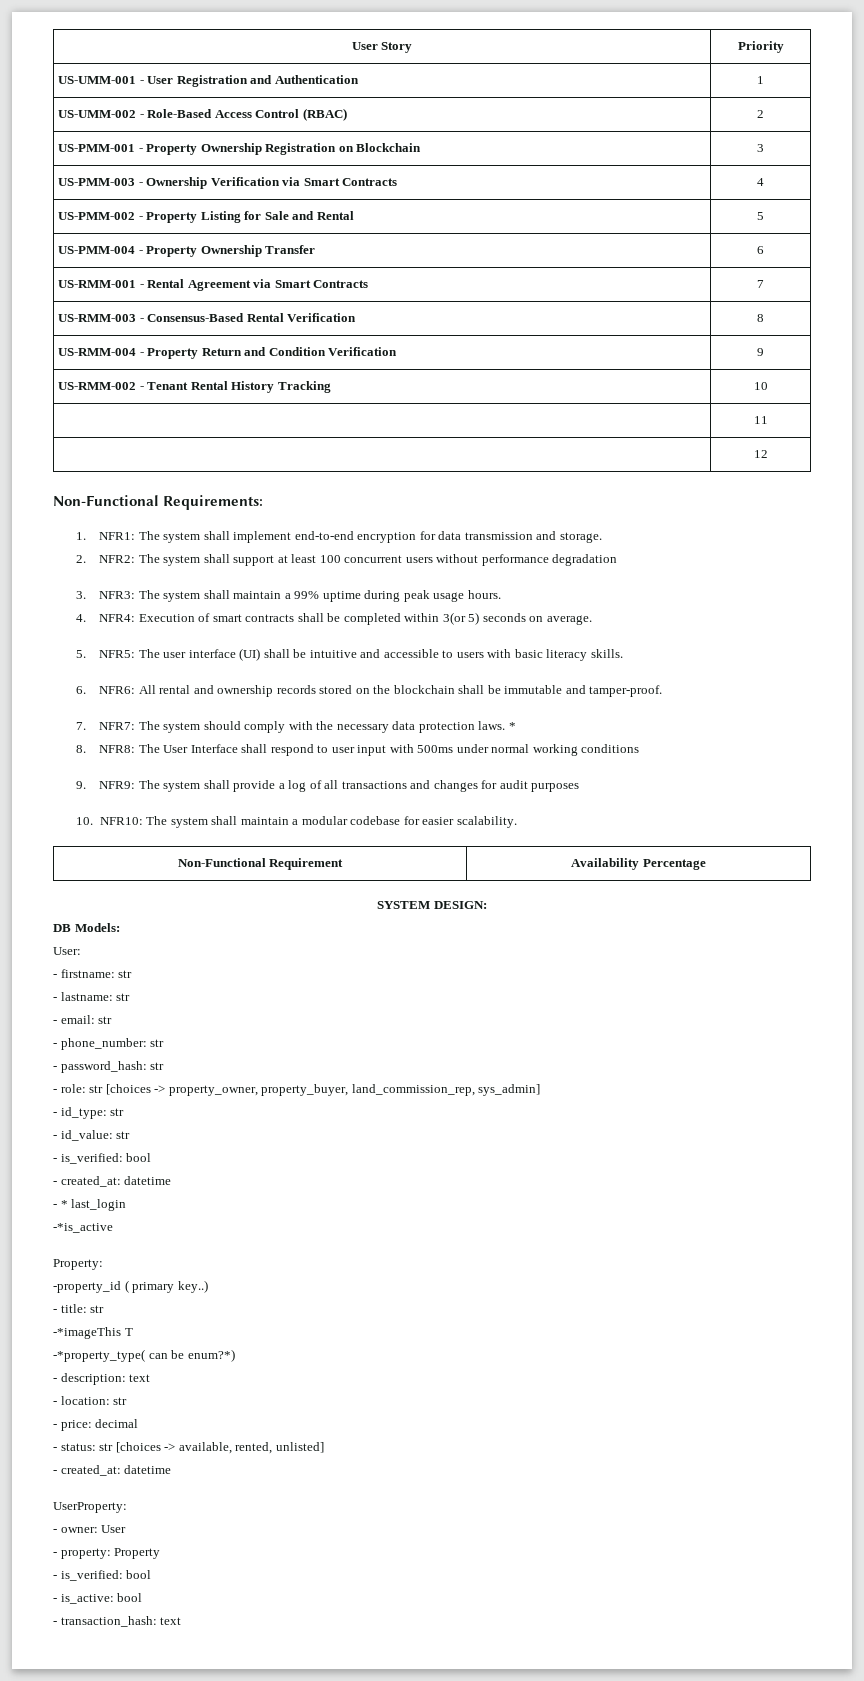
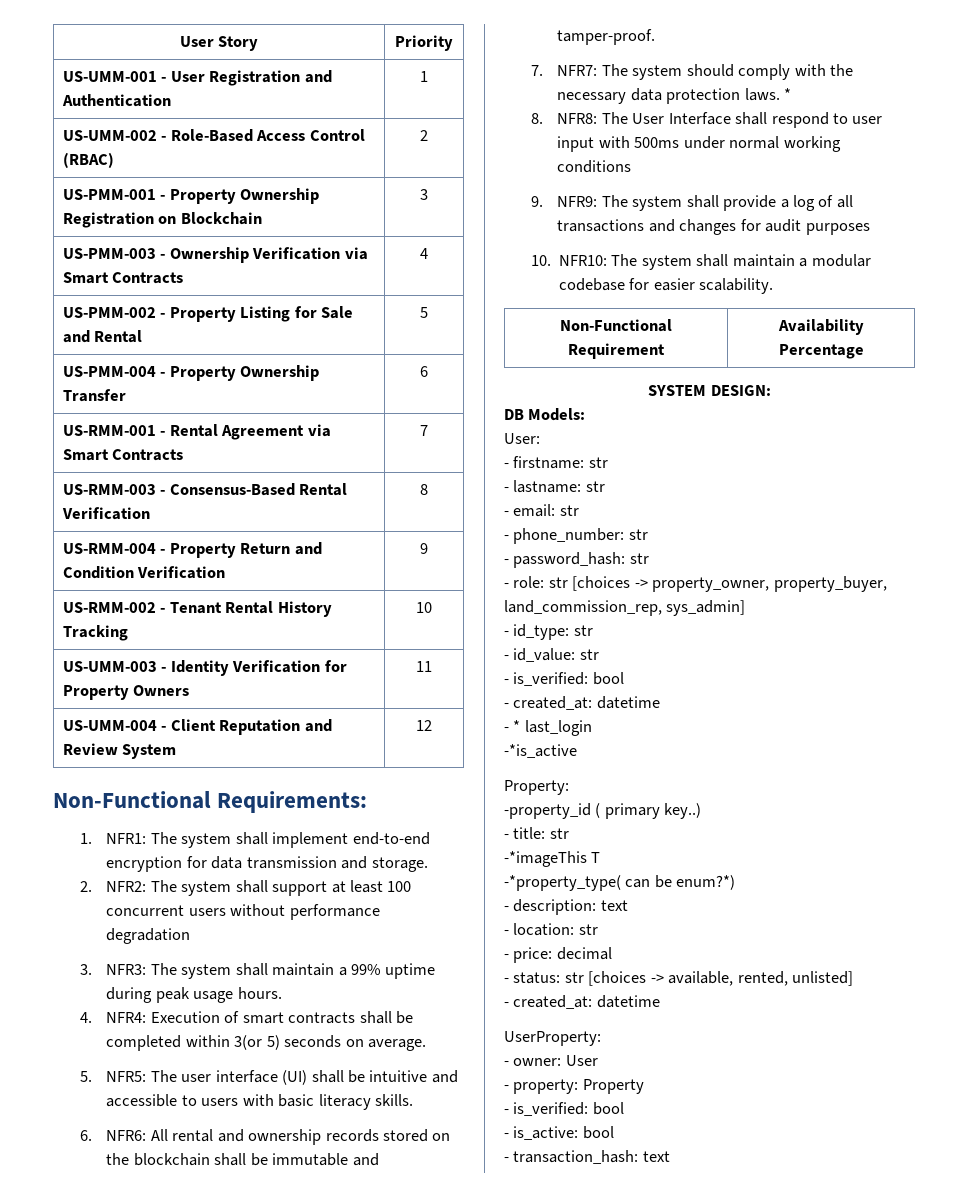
- | 11
- | 12
+ US-UMM-003 - Identity Verification for Property Owners | 11
+ US-UMM-004 - Client Reputation and Review System | 12

